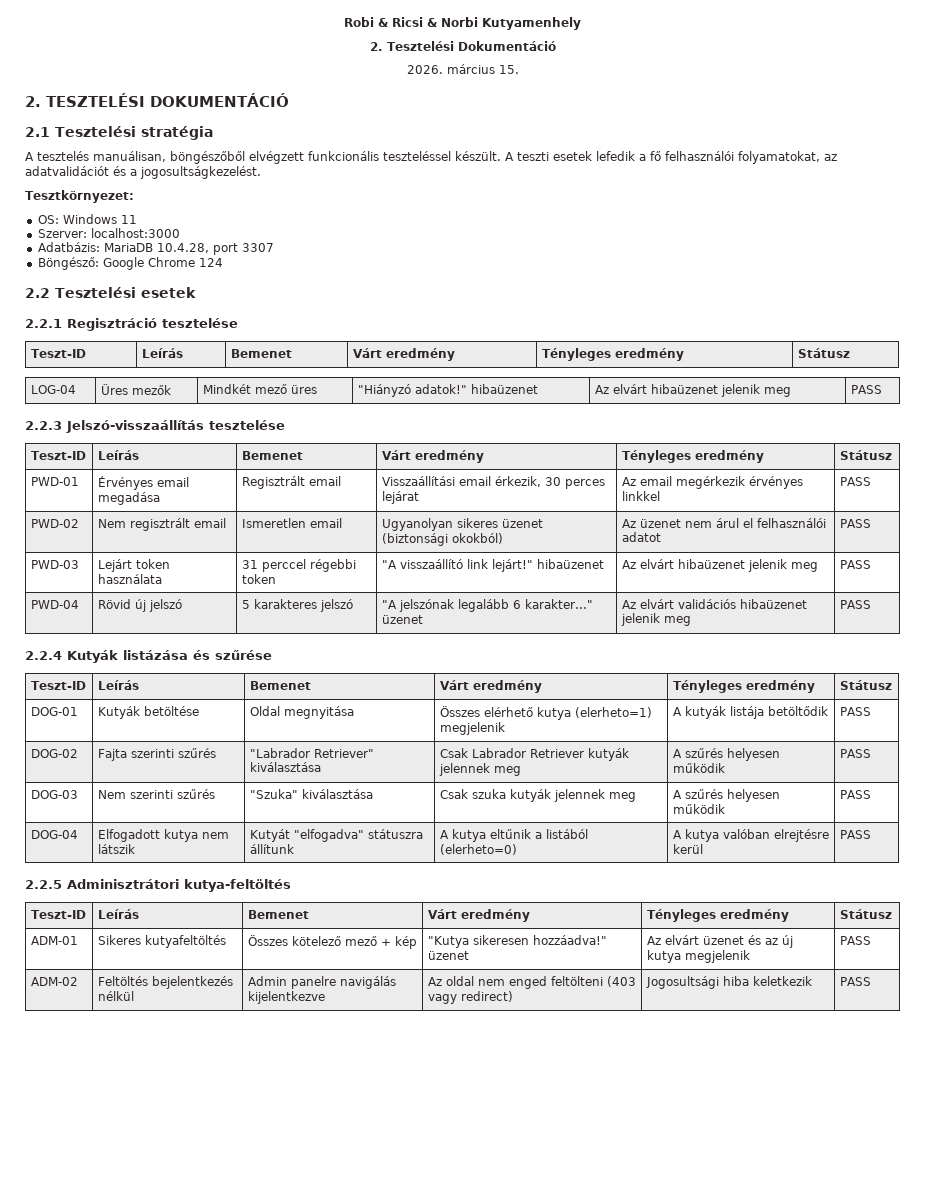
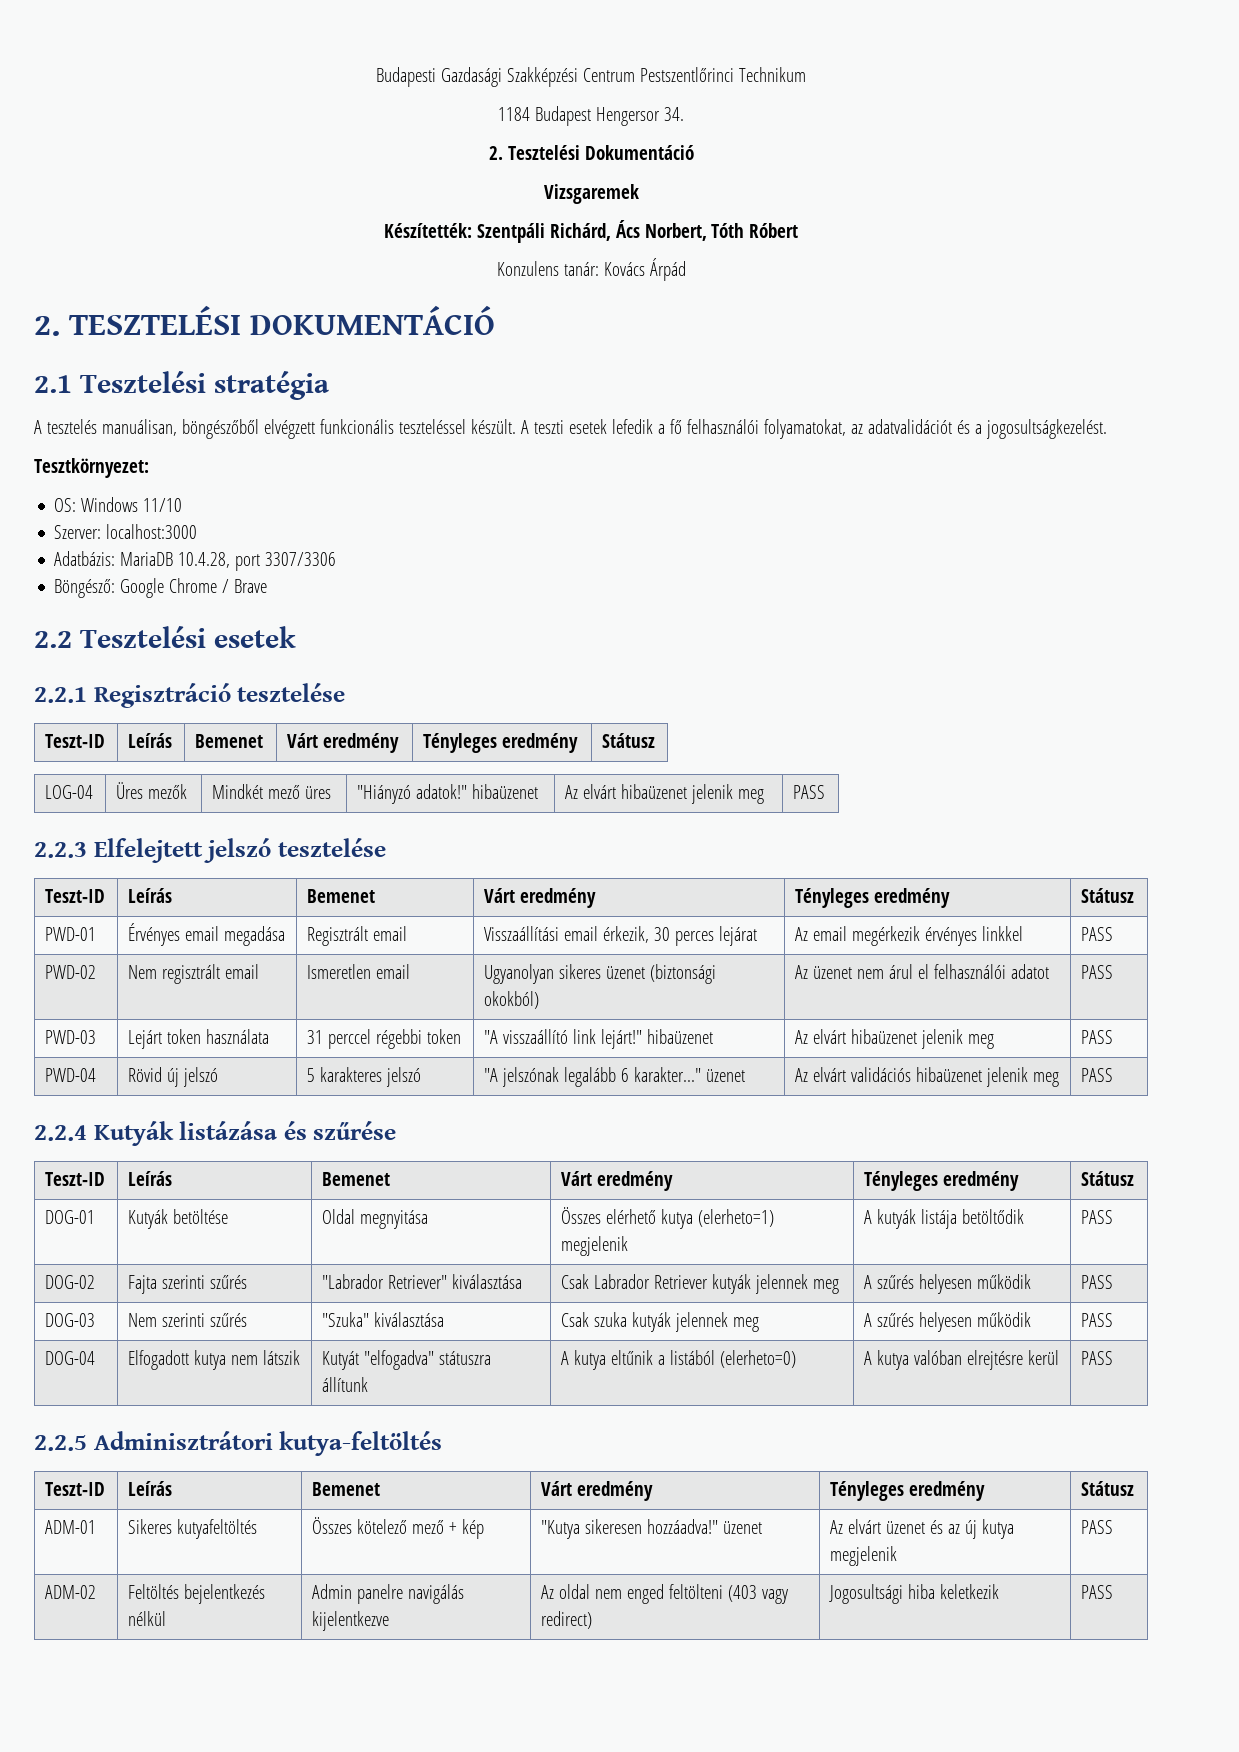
- Robi & Ricsi & Norbi Kutyamenhely
+ Budapesti Gazdasági Szakképzési Centrum Pestszentlőrinci Technikum
+ 1184 Budapest Hengersor 34.
  2. Tesztelési Dokumentáció
- 2026. március 15.
+ Vizsgaremek
+ Készítették: Szentpáli Richárd, Ács Norbert, Tóth Róbert
+ Konzulens tanár: Kovács Árpád
- OS: Windows 11
+ OS: Windows 11/10
- Adatbázis: MariaDB 10.4.28, port 3307
+ Adatbázis: MariaDB 10.4.28, port 3307/3306
- Böngésző: Google Chrome 124
+ Böngésző: Google Chrome / Brave
- 2.2.3 Jelszó-visszaállítás tesztelése
+ 2.2.3 Elfelejtett jelszó tesztelése

